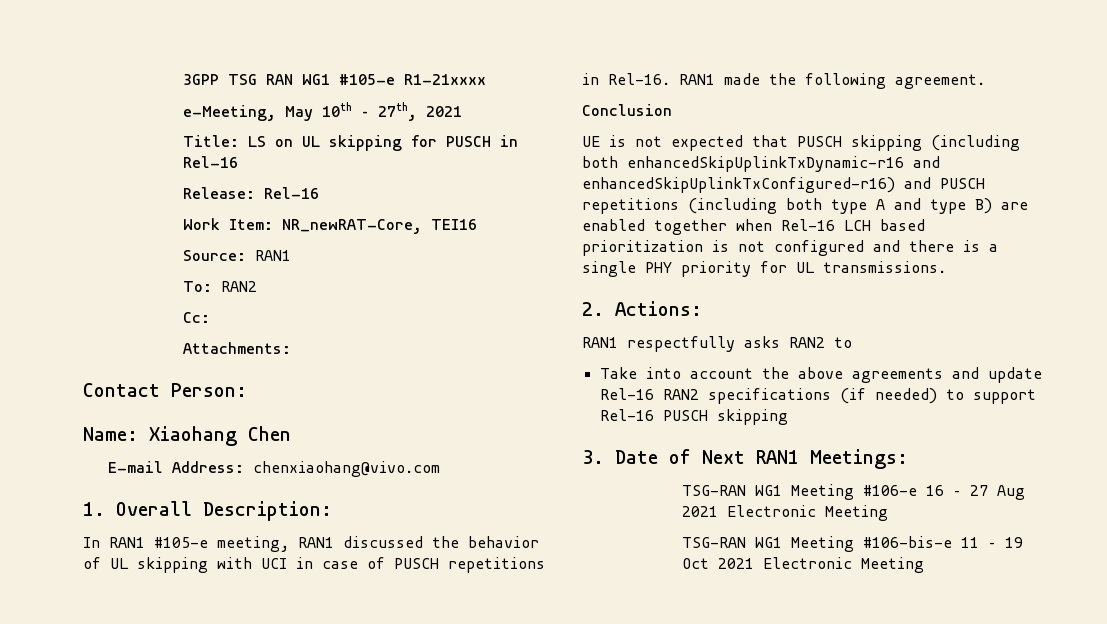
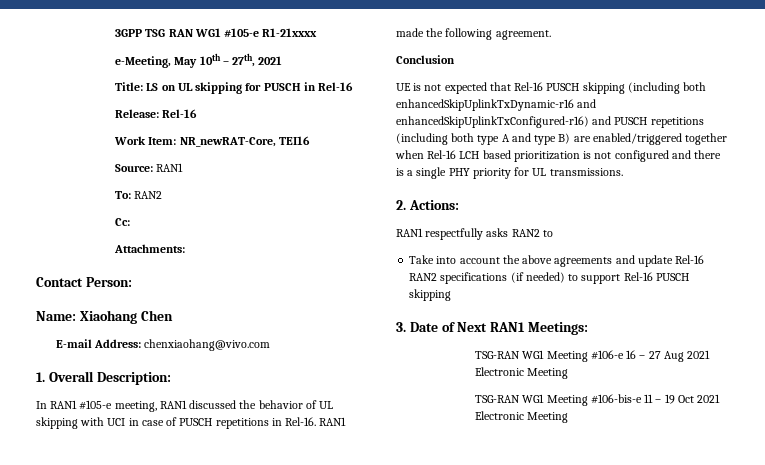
- UE is not expected that PUSCH skipping (including both enhancedSkipUplinkTxDynamic-r16 and enhancedSkipUplinkTxConfigured-r16) and PUSCH repetitions (including both type A and type B) are enabled together when Rel-16 LCH based prioritization is not configured and there is a single PHY priority for UL transmissions.
+ UE is not expected that Rel-16 PUSCH skipping (including both enhancedSkipUplinkTxDynamic-r16 and enhancedSkipUplinkTxConfigured-r16) and PUSCH repetitions (including both type A and type B) are enabled/triggered together when Rel-16 LCH based prioritization is not configured and there is a single PHY priority for UL transmissions.

